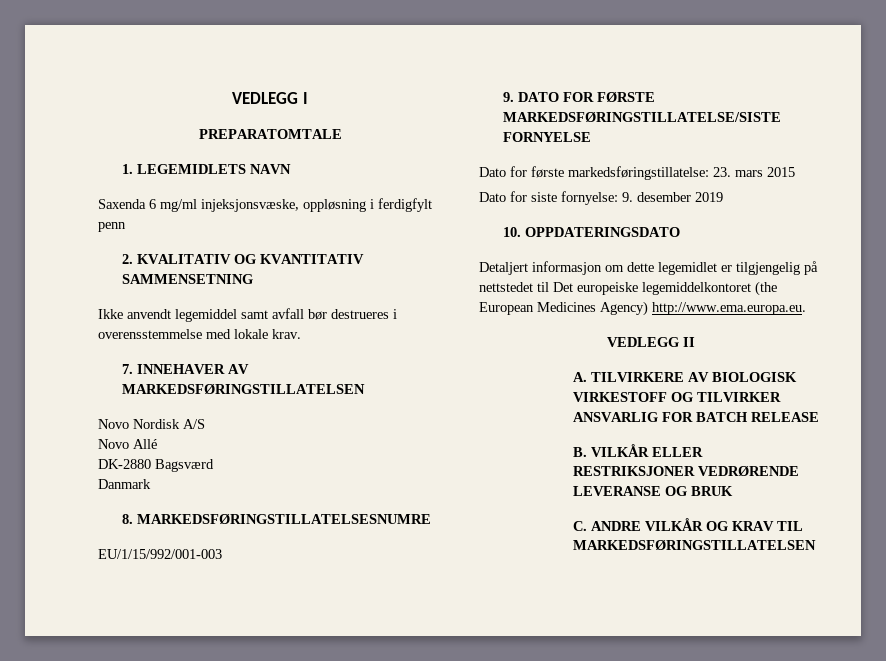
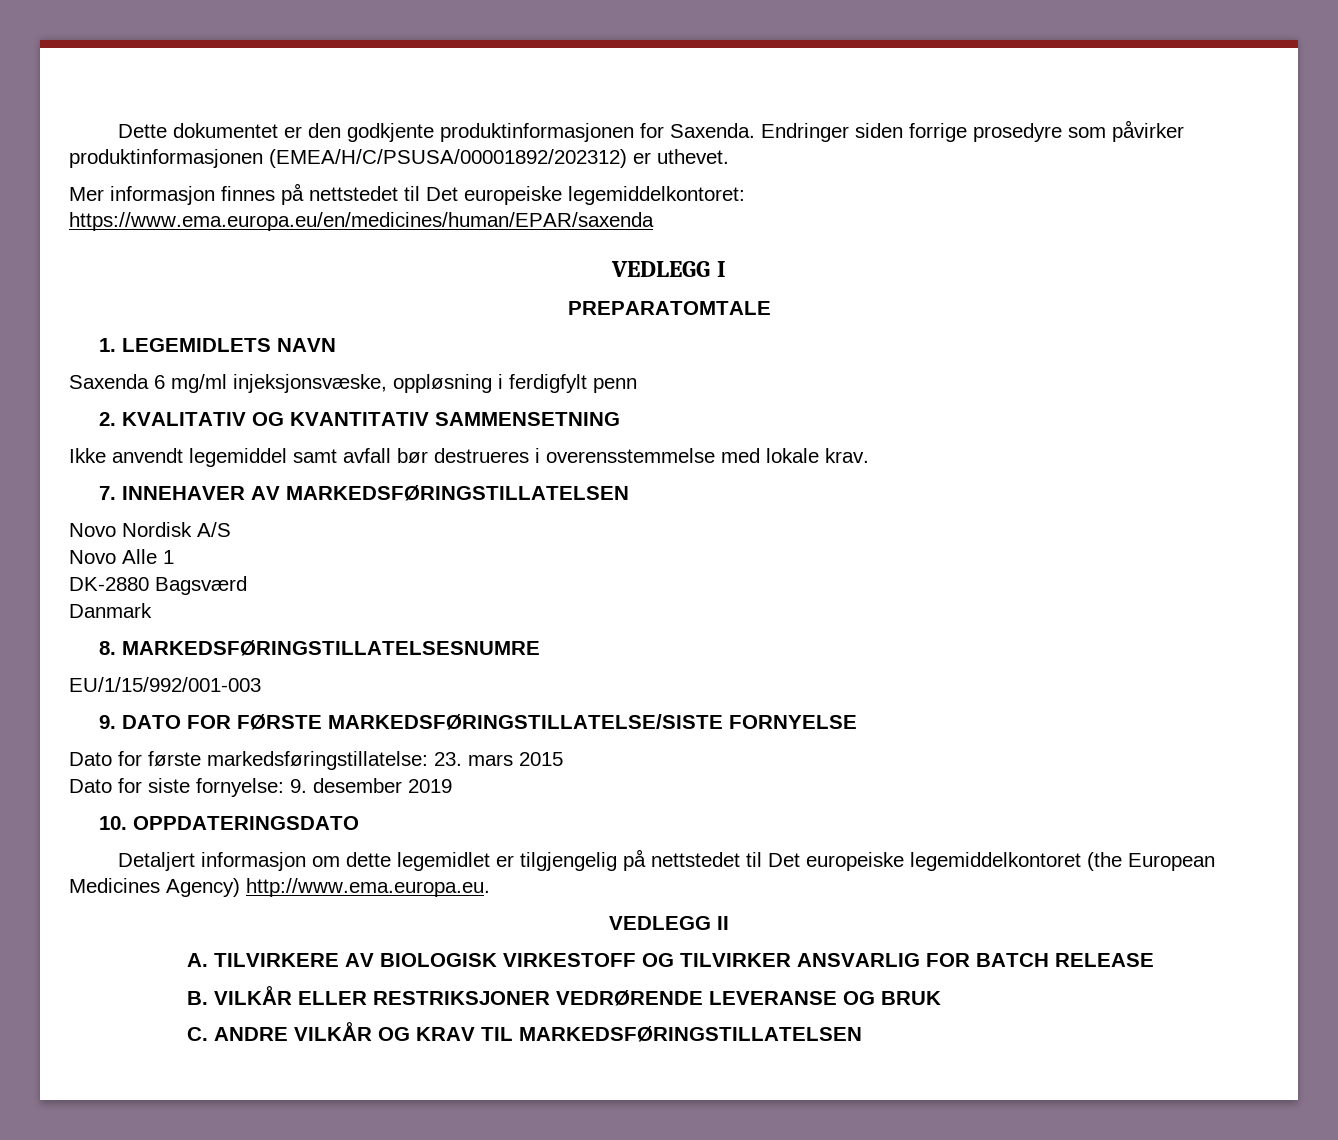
+ Dette dokumentet er den godkjente produktinformasjonen for Saxenda. Endringer siden forrige prosedyre som påvirker produktinformasjonen (EMEA/H/C/PSUSA/00001892/202312) er uthevet.
+ Mer informasjon finnes på nettstedet til Det europeiske legemiddelkontoret: https://www.ema.europa.eu/en/medicines/human/EPAR/saxenda
- Novo Allé
+ Novo Alle 1

